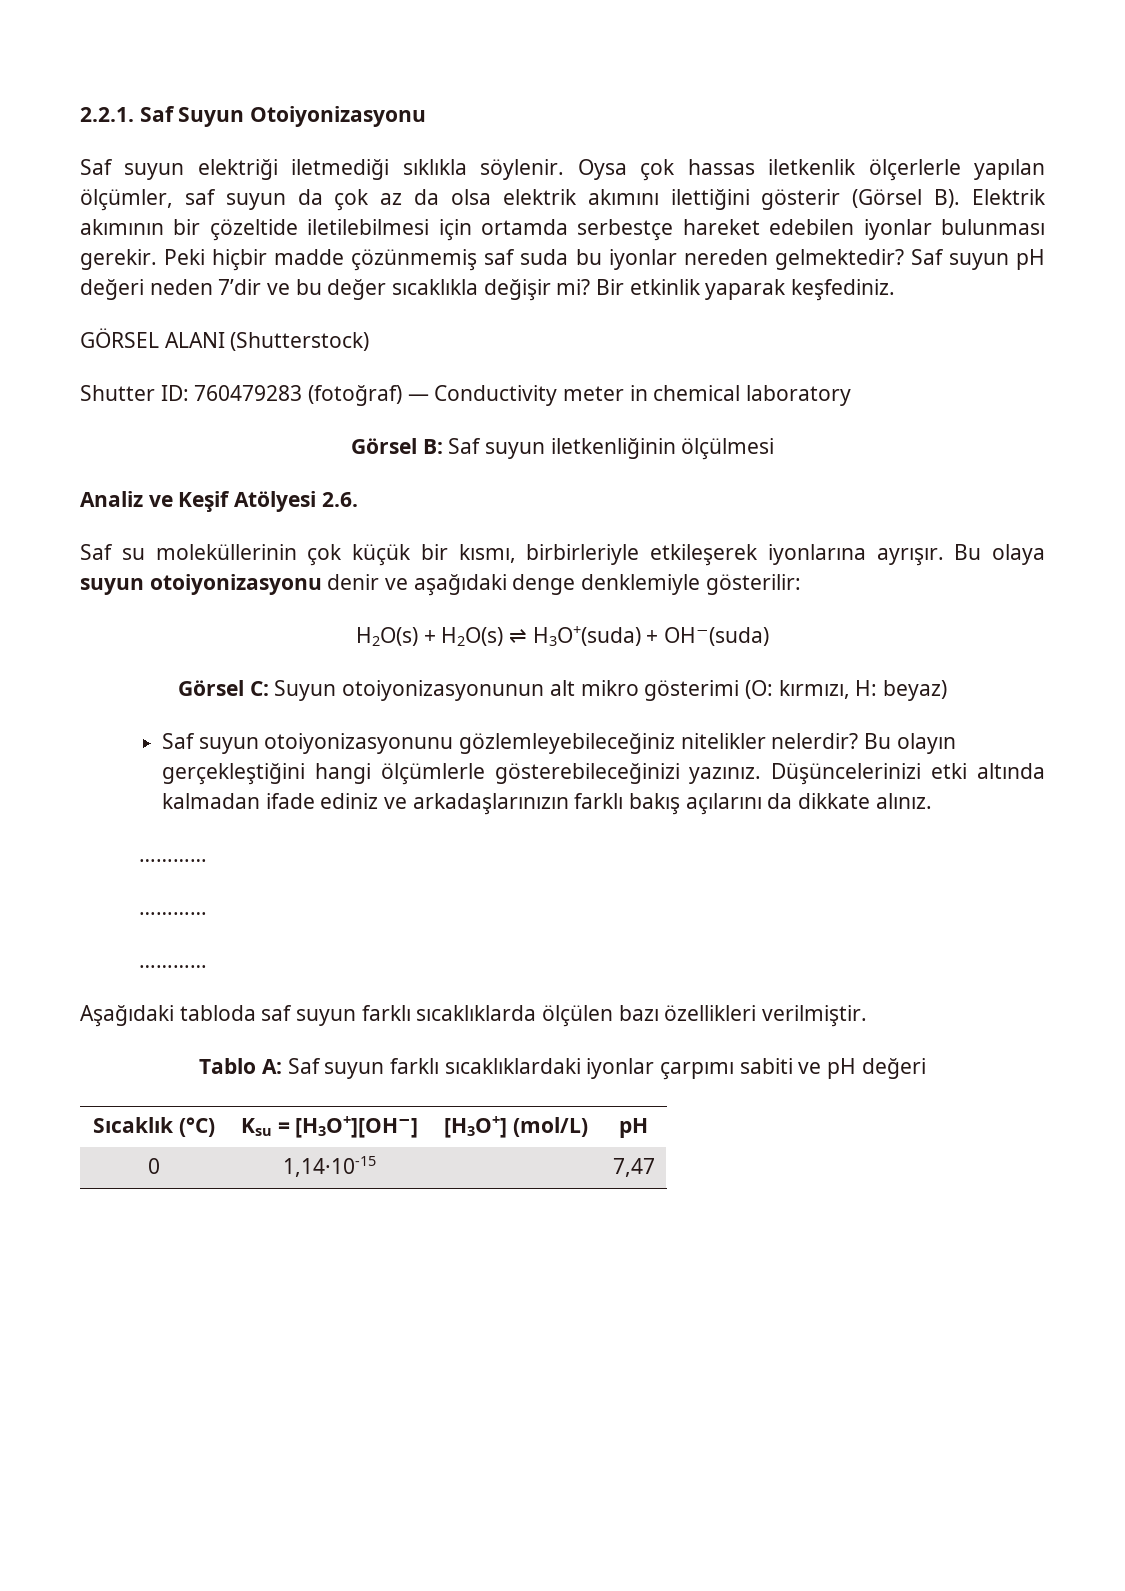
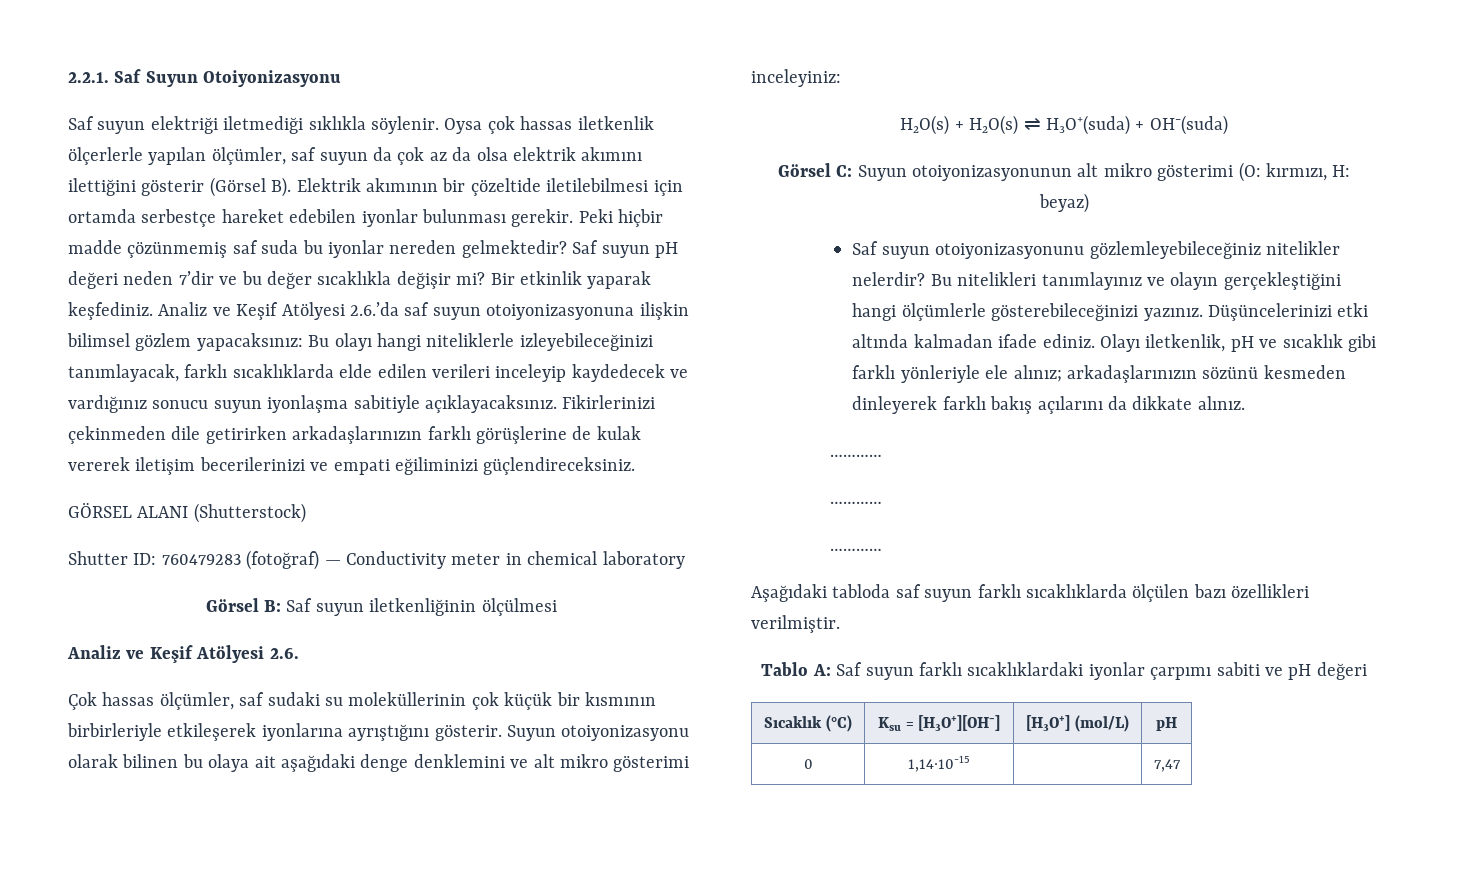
+ Analiz ve Keşif Atölyesi 2.6.’da saf suyun otoiyonizasyonuna ilişkin bilimsel gözlem yapacaksınız: Bu olayı hangi niteliklerle izleyebileceğinizi tanımlayacak, farklı sıcaklıklarda elde edilen verileri inceleyip kaydedecek ve vardığınız sonucu suyun iyonlaşma sabitiyle açıklayacaksınız. Fikirlerinizi çekinmeden dile getirirken arkadaşlarınızın farklı görüşlerine de kulak vererek iletişim becerilerinizi ve empati eğiliminizi güçlendireceksiniz.
- Saf su moleküllerinin çok küçük bir kısmı, birbirleriyle etkileşerek iyonlarına ayrışır. Bu olaya suyun otoiyonizasyonu denir ve aşağıdaki denge denklemiyle gösterilir:
+ Çok hassas ölçümler, saf sudaki su moleküllerinin çok küçük bir kısmının birbirleriyle etkileşerek iyonlarına ayrıştığını gösterir. Suyun otoiyonizasyonu olarak bilinen bu olaya ait aşağıdaki denge denklemini ve alt mikro gösterimi inceleyiniz:
- Bu olayın gerçekleştiğini hangi ölçümlerle gösterebileceğinizi yazınız.
+ Bu nitelikleri tanımlayınız ve olayın gerçekleştiğini hangi ölçümlerle gösterebileceğinizi yazınız.
- Düşüncelerinizi etki altında kalmadan ifade ediniz ve arkadaşlarınızın farklı bakış açılarını da dikkate alınız.
+ Düşüncelerinizi etki altında kalmadan ifade ediniz. Olayı iletkenlik, pH ve sıcaklık gibi farklı yönleriyle ele alınız; arkadaşlarınızın sözünü kesmeden dinleyerek farklı bakış açılarını da dikkate alınız.

